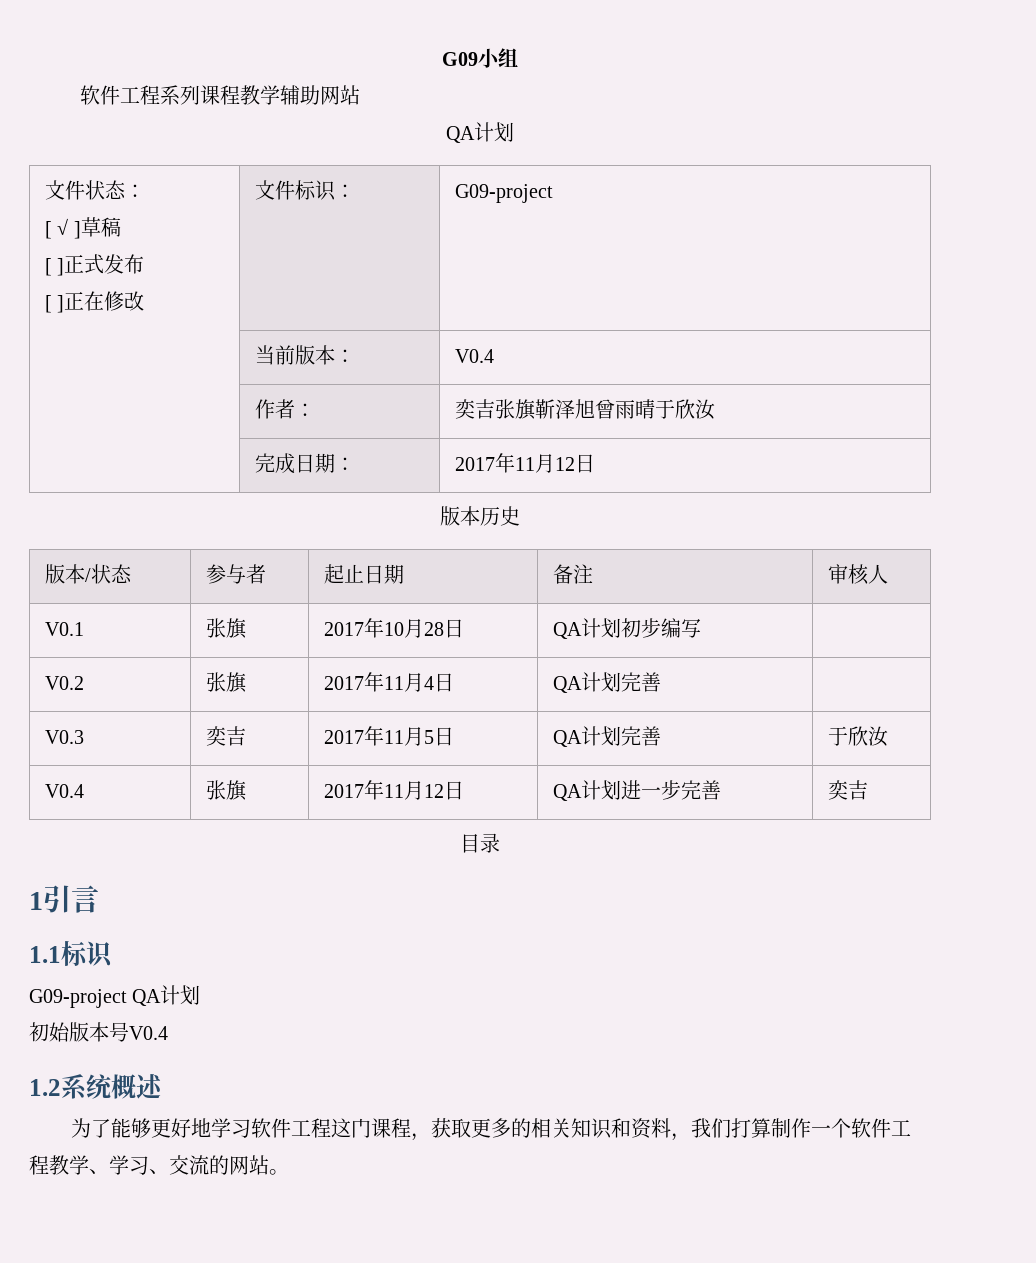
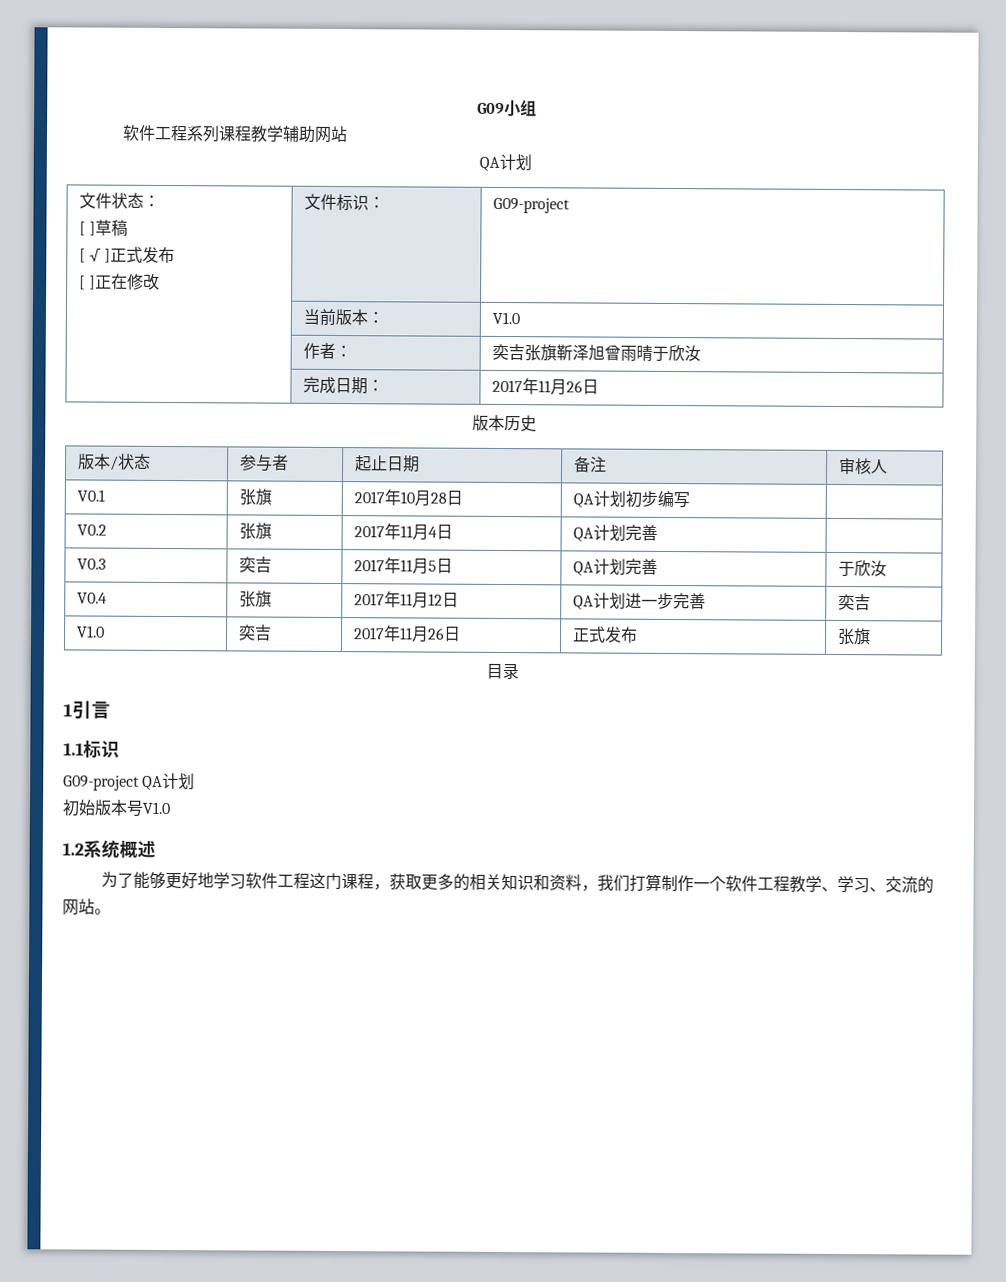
  文件状态：
- [ √ ]草稿
- [ ]正式发布
+ [ ]草稿
+ [ √ ]正式发布
- | 当前版本： | V0.4
+ | 当前版本： | V1.0
- | 完成日期： | 2017年11月12日
+ | 完成日期： | 2017年11月26日
+ V1.0 | 奕吉 | 2017年11月26日 | 正式发布 | 张旗
- 初始版本号V0.4
+ 初始版本号V1.0

